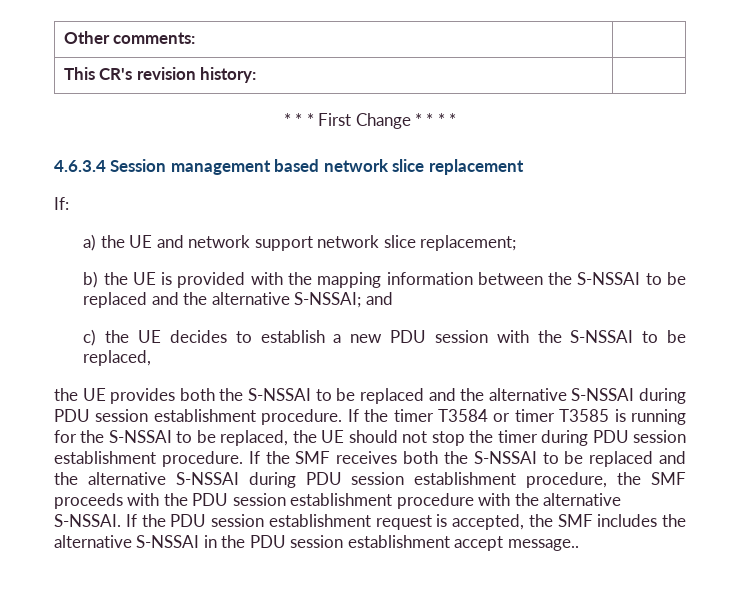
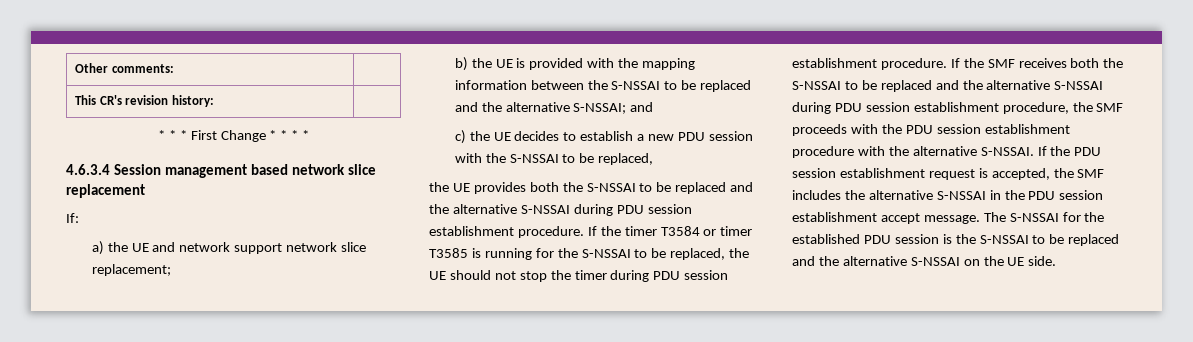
- If the PDU session establishment request is accepted, the SMF includes the alternative S-NSSAI in the PDU session establishment accept message..
+ If the PDU session establishment request is accepted, the SMF includes the alternative S-NSSAI in the PDU session establishment accept message. The S-NSSAI for the established PDU session is the S-NSSAI to be replaced and the alternative S-NSSAI on the UE side.

